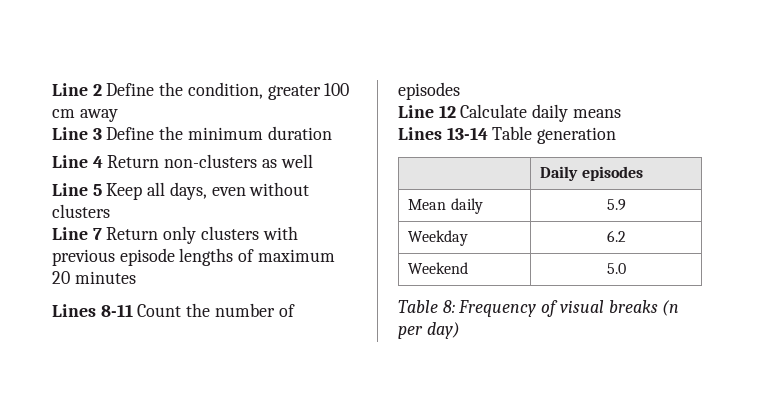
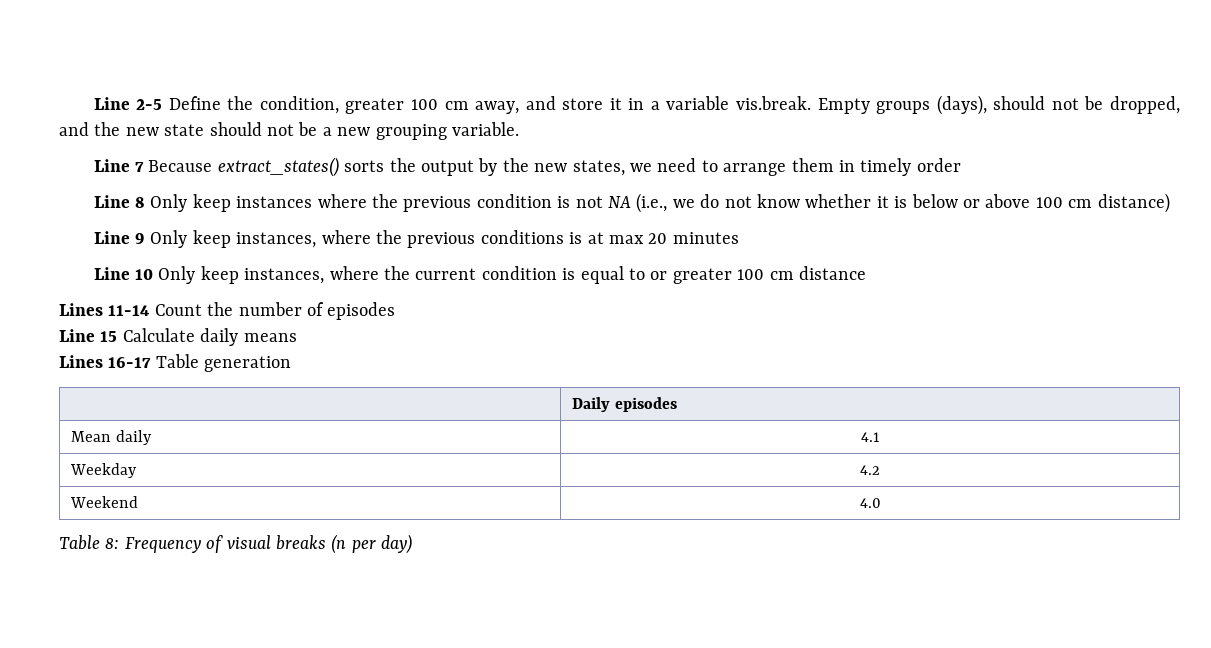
- Line 2 Define the condition, greater 100 cm away
- Line 3 Define the minimum duration
- Line 4 Return non-clusters as well
- Line 5 Keep all days, even without clusters
- Line 7 Return only clusters with previous episode lengths of maximum 20 minutes
- Lines 8-11 Count the number of episodes
+ Line 2-5 Define the condition, greater 100 cm away, and store it in a variable vis.break. Empty groups (days), should not be dropped, and the new state should not be a new grouping variable.
+ Line 7 Because extract_states() sorts the output by the new states, we need to arrange them in timely order
+ Line 8 Only keep instances where the previous condition is not NA (i.e., we do not know whether it is below or above 100 cm distance)
+ Line 9 Only keep instances, where the previous conditions is at max 20 minutes
+ Line 10 Only keep instances, where the current condition is equal to or greater 100 cm distance
+ Lines 11-14 Count the number of episodes
- Line 12 Calculate daily means
+ Line 15 Calculate daily means
- Lines 13-14 Table generation
+ Lines 16-17 Table generation
- Mean daily | 5.9
+ Mean daily | 4.1
- Weekday | 6.2
+ Weekday | 4.2
- Weekend | 5.0
+ Weekend | 4.0

